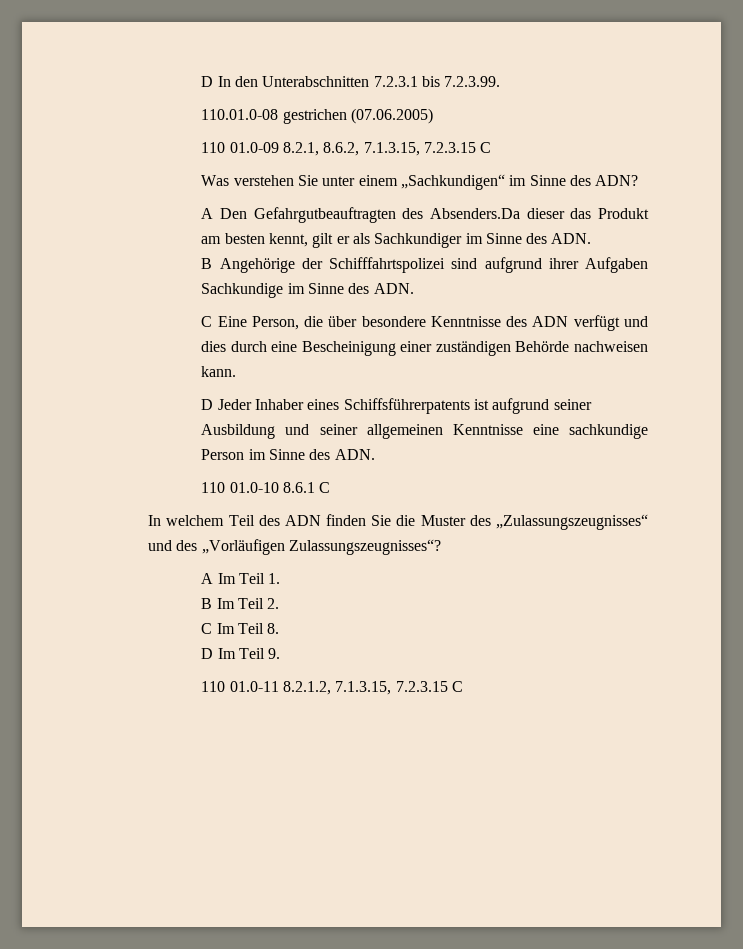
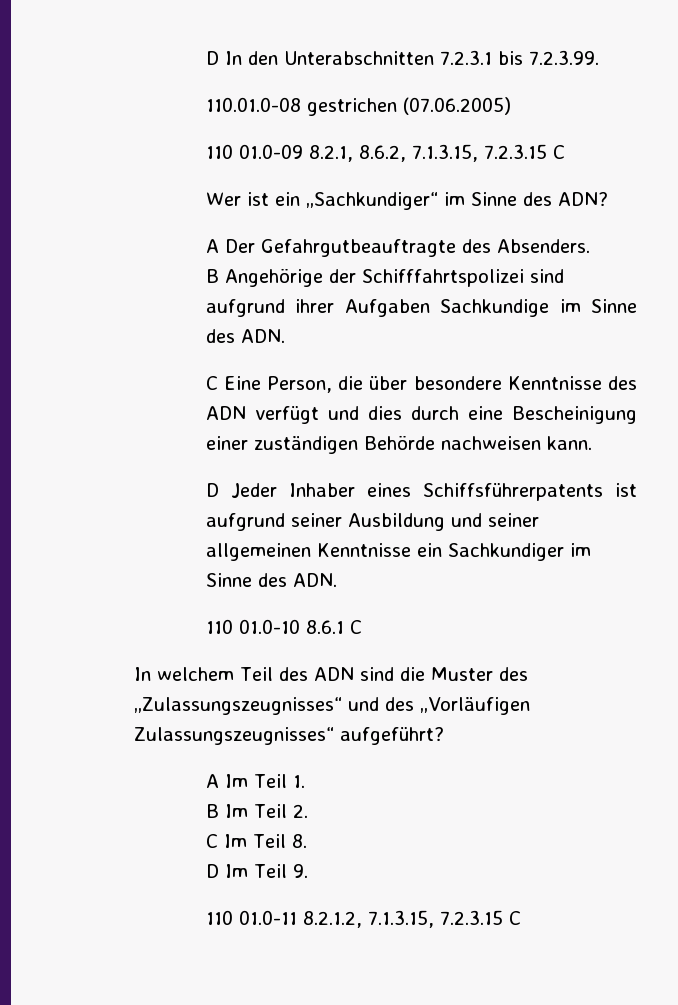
- Was verstehen Sie unter einem „Sachkundigen“ im Sinne des ADN?
+ Wer ist ein „Sachkundiger“ im Sinne des ADN?
- A Den Gefahrgutbeauftragten des Absenders.Da dieser das Produkt am besten kennt, gilt er als Sachkundiger im Sinne des ADN.
+ A Der Gefahrgutbeauftragte des Absenders.
- D Jeder Inhaber eines Schiffsführerpatents ist aufgrund seiner Ausbildung und seiner allgemeinen Kenntnisse eine sachkundige Person im Sinne des ADN.
+ D Jeder Inhaber eines Schiffsführerpatents ist aufgrund seiner Ausbildung und seiner allgemeinen Kenntnisse ein Sachkundiger im Sinne des ADN.
- In welchem Teil des ADN finden Sie die Muster des „Zulassungszeugnisses“ und des „Vorläufigen Zulassungszeugnisses“?
+ In welchem Teil des ADN sind die Muster des „Zulassungszeugnisses“ und des „Vorläufigen Zulassungszeugnisses“ aufgeführt?

